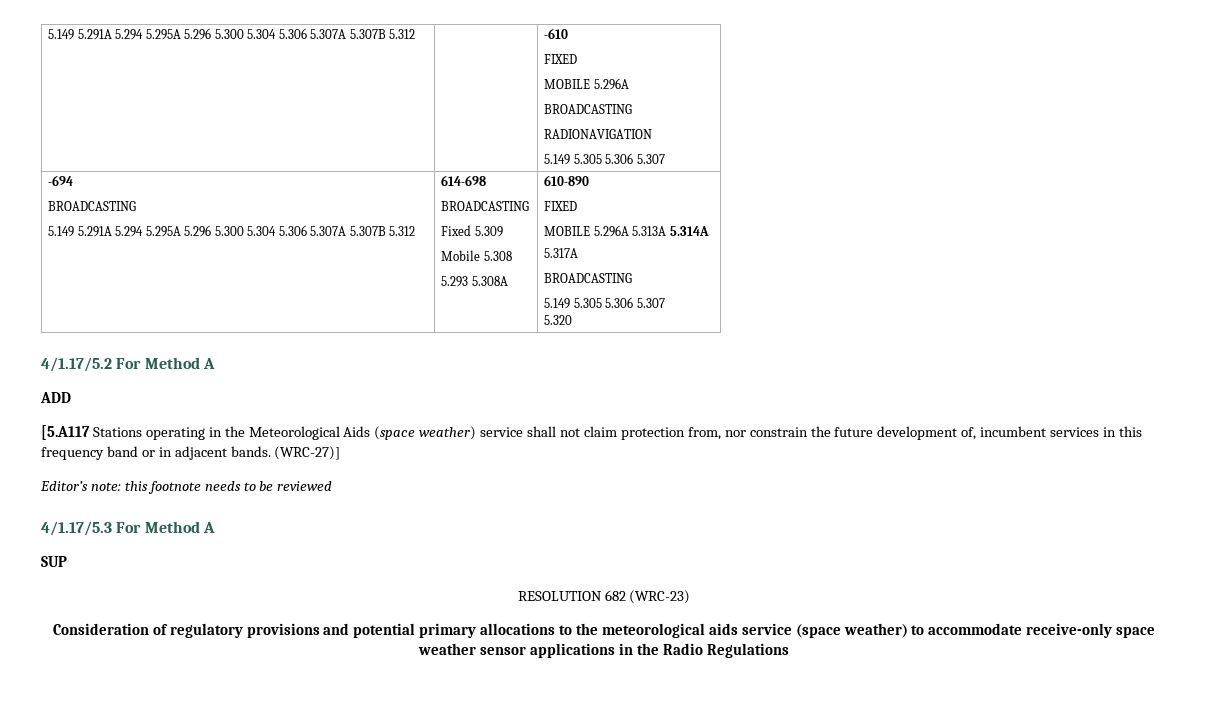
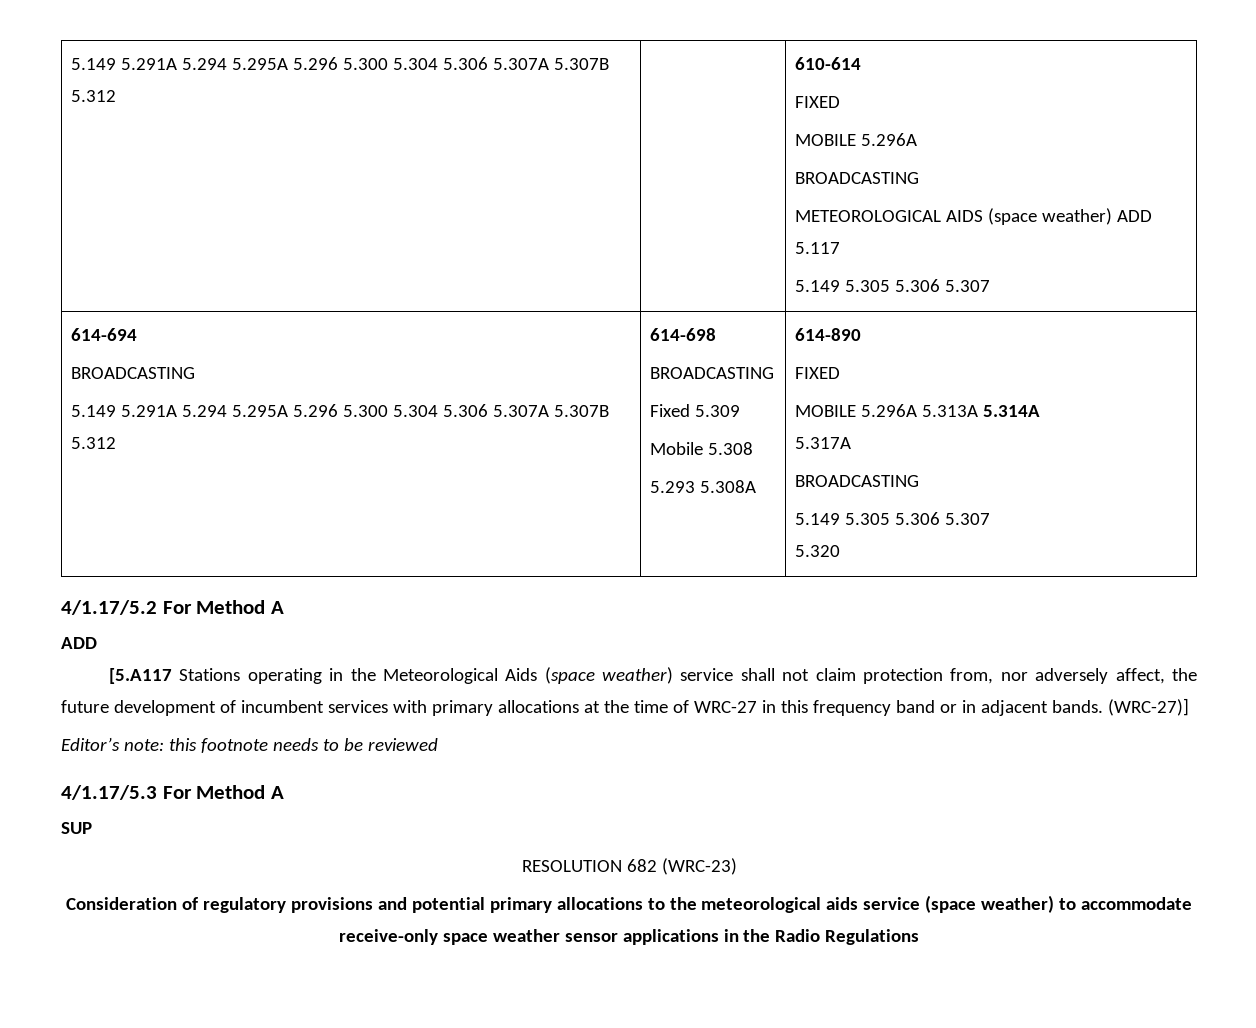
- 5.149 5.291A 5.294 5.295A 5.296 5.300 5.304 5.306 5.307A 5.307B 5.312 | | -610
+ 5.149 5.291A 5.294 5.295A 5.296 5.300 5.304 5.306 5.307A 5.307B 5.312 | | 610-614
  FIXED
  MOBILE 5.296A
  BROADCASTING
- RADIONAVIGATION
+ METEOROLOGICAL AIDS (space weather) ADD 5.117
  5.149 5.305 5.306 5.307
- -694
+ 614-694
  BROADCASTING
  5.149 5.291A 5.294 5.295A 5.296 5.300 5.304 5.306 5.307A 5.307B 5.312 | 614-698
  BROADCASTING
  Fixed 5.309
  Mobile 5.308
- 5.293 5.308A | 610-890
+ 5.293 5.308A | 614-890
- [5.A117 Stations operating in the Meteorological Aids (space weather) service shall not claim protection from, nor constrain the future development of, incumbent services in this frequency band or in adjacent bands.
+ [5.A117 Stations operating in the Meteorological Aids (space weather) service shall not claim protection from, nor adversely affect, the future development of incumbent services with primary allocations at the time of WRC-27 in this frequency band or in adjacent bands.

